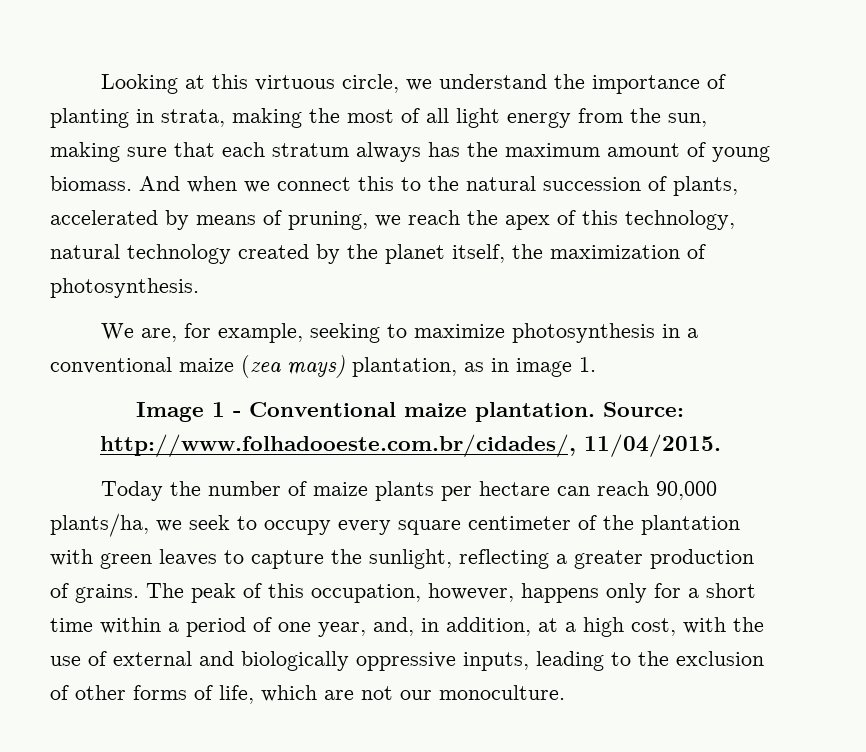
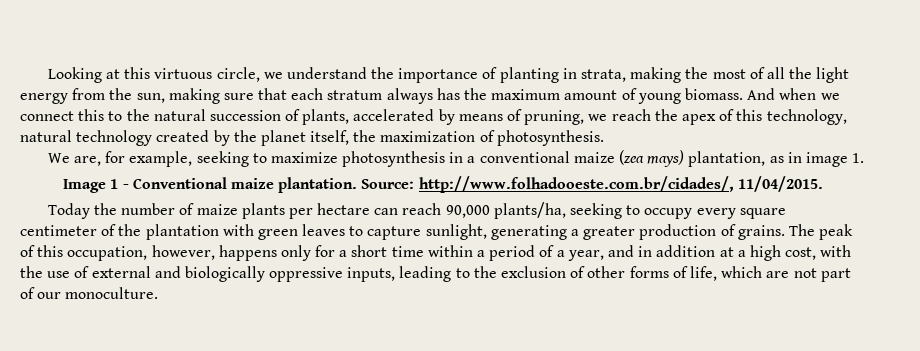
- Looking at this virtuous circle, we understand the importance of planting in strata, making the most of all light energy from the sun, making sure that each stratum always has the maximum amount of young biomass.
+ Looking at this virtuous circle, we understand the importance of planting in strata, making the most of all the light energy from the sun, making sure that each stratum always has the maximum amount of young biomass.
- Today the number of maize plants per hectare can reach 90,000 plants/ha, we seek to occupy every square centimeter of the plantation with green leaves to capture the sunlight, reflecting a greater production of grains.
+ Today the number of maize plants per hectare can reach 90,000 plants/ha, seeking to occupy every square centimeter of the plantation with green leaves to capture sunlight, generating a greater production of grains.
- The peak of this occupation, however, happens only for a short time within a period of one year, and, in addition, at a high cost, with the use of external and biologically oppressive inputs, leading to the exclusion of other forms of life, which are not our monoculture.
+ The peak of this occupation, however, happens only for a short time within a period of a year, and in addition at a high cost, with the use of external and biologically oppressive inputs, leading to the exclusion of other forms of life, which are not part of our monoculture.

